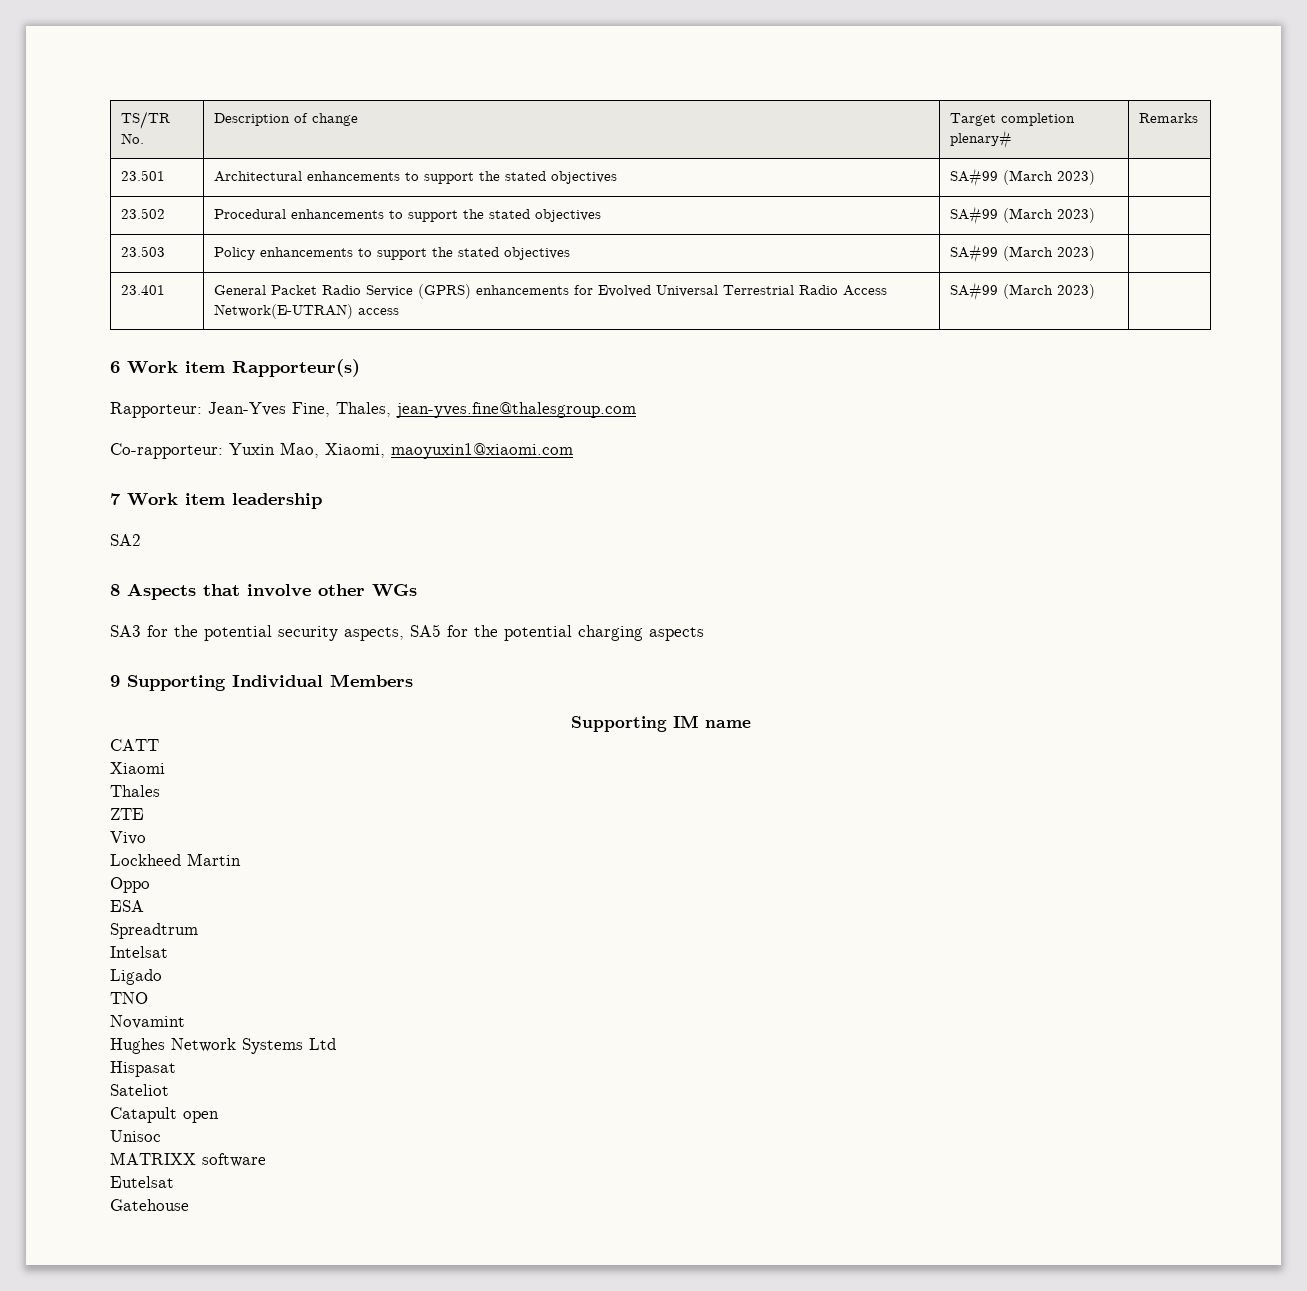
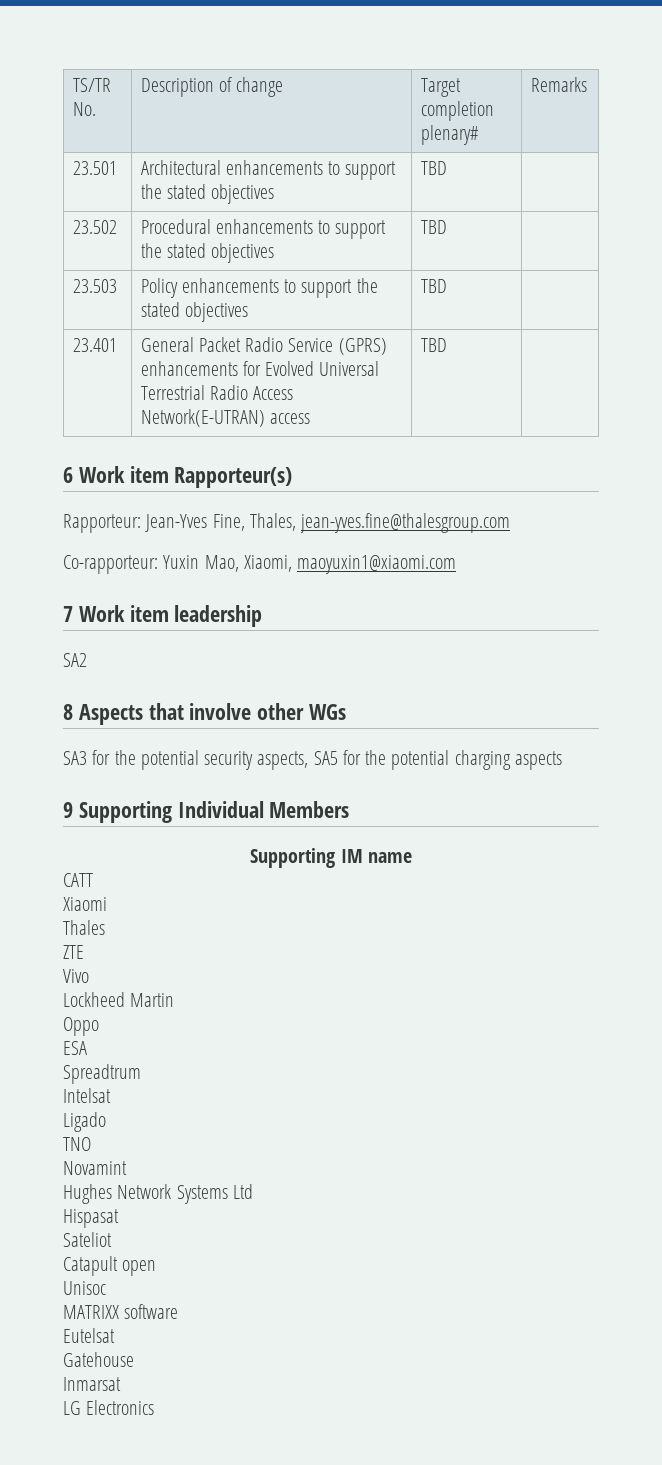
- 23.501 | Architectural enhancements to support the stated objectives | SA#99 (March 2023) |
+ 23.501 | Architectural enhancements to support the stated objectives | TBD |
- 23.502 | Procedural enhancements to support the stated objectives | SA#99 (March 2023) |
+ 23.502 | Procedural enhancements to support the stated objectives | TBD |
- 23.503 | Policy enhancements to support the stated objectives | SA#99 (March 2023) |
+ 23.503 | Policy enhancements to support the stated objectives | TBD |
- 23.401 | General Packet Radio Service (GPRS) enhancements for Evolved Universal Terrestrial Radio Access Network(E-UTRAN) access | SA#99 (March 2023) |
+ 23.401 | General Packet Radio Service (GPRS) enhancements for Evolved Universal Terrestrial Radio Access Network(E-UTRAN) access | TBD |
+ Inmarsat
+ LG Electronics

